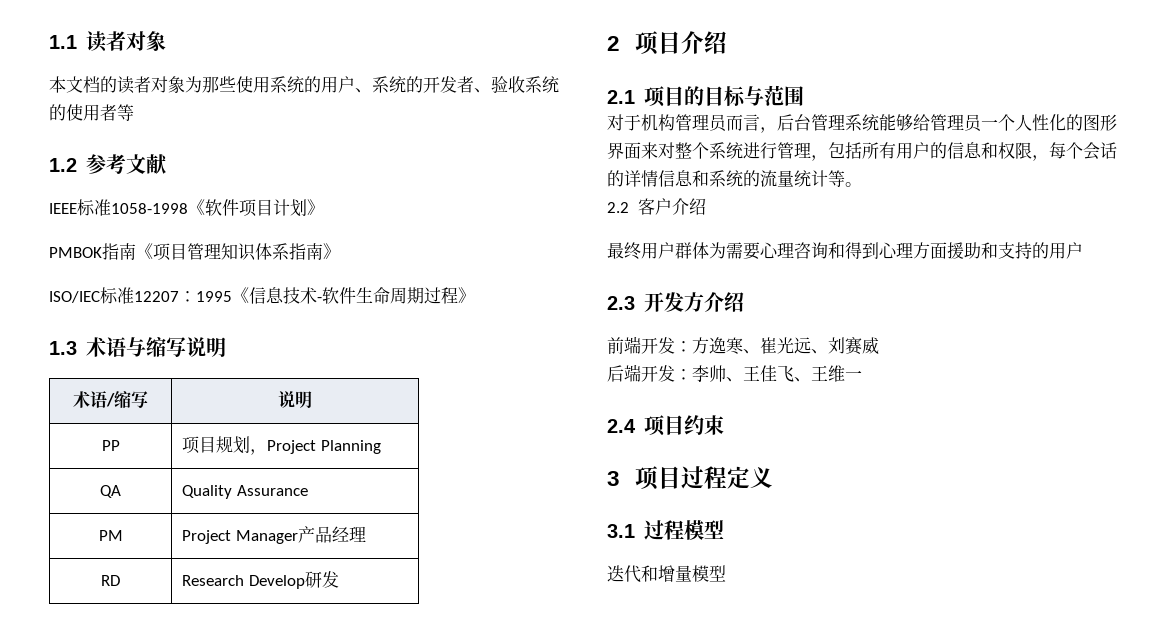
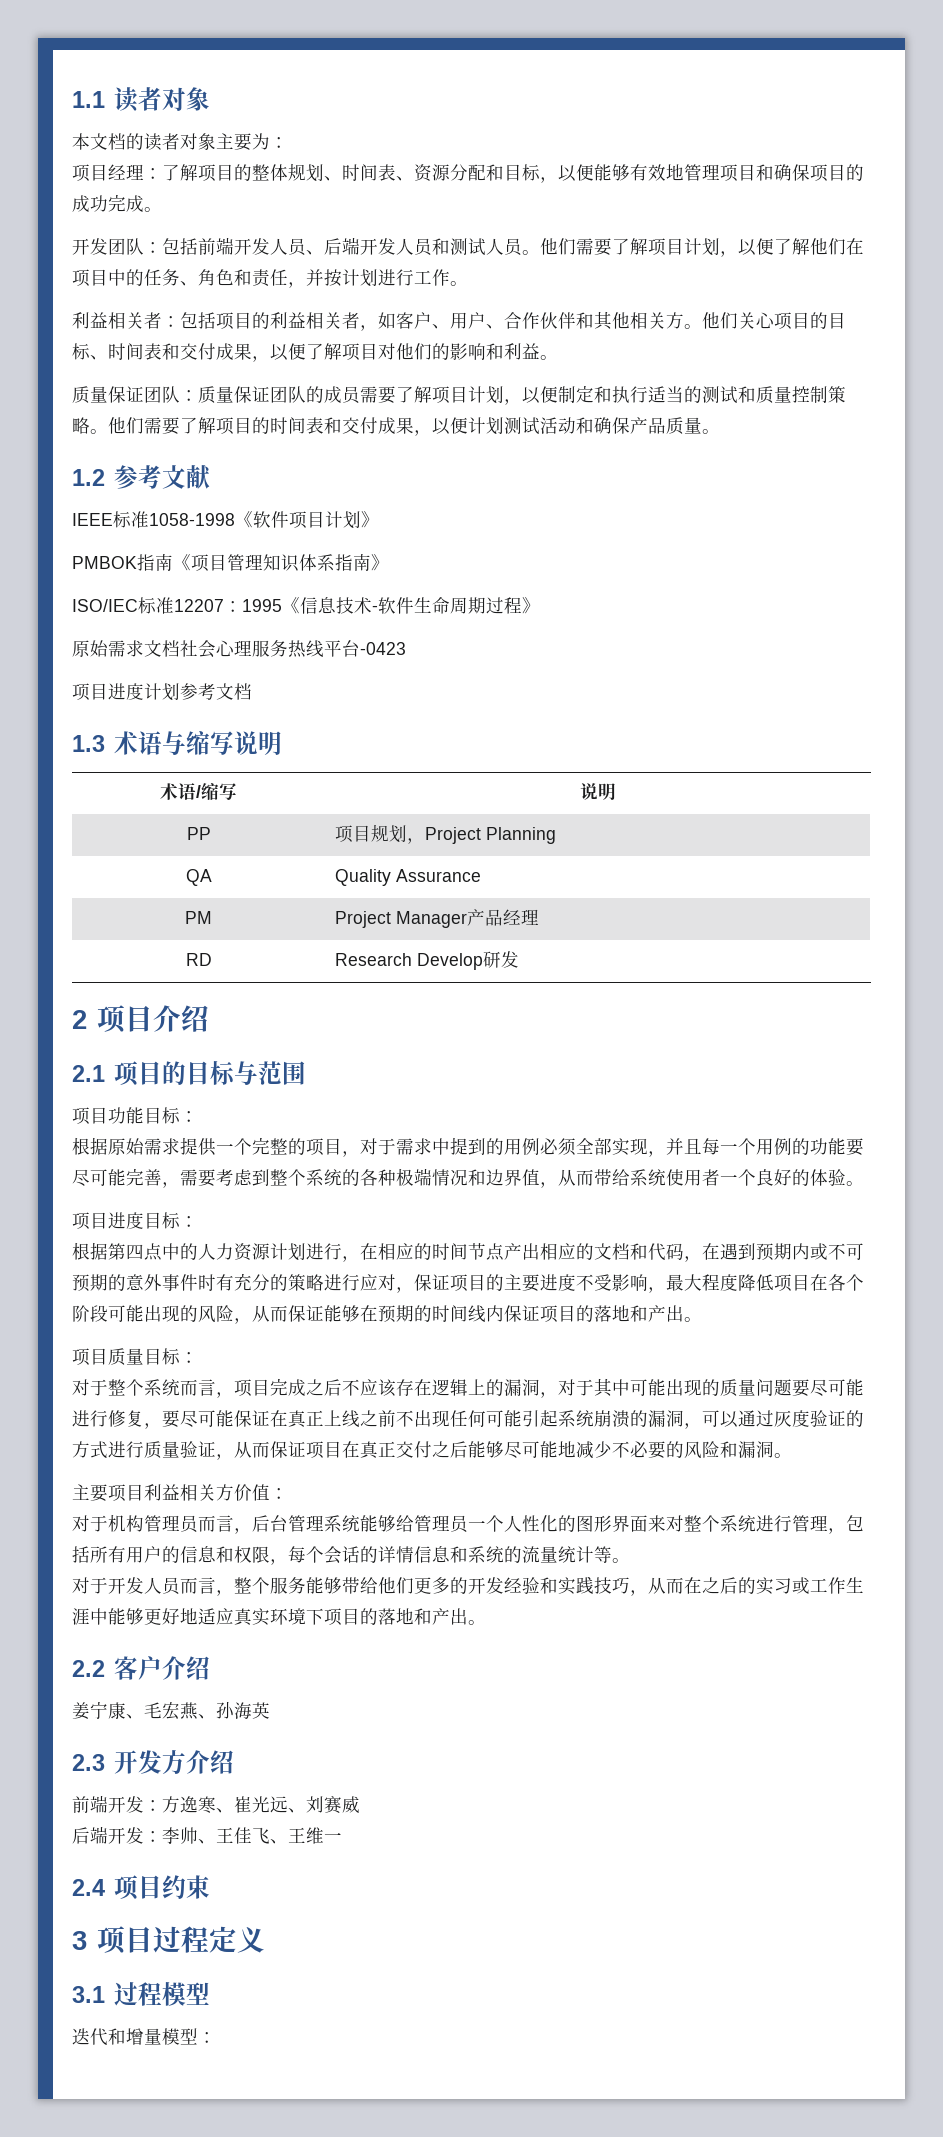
- 本文档的读者对象为那些使用系统的用户、系统的开发者、验收系统的使用者等
+ 本文档的读者对象主要为：
+ 项目经理：了解项目的整体规划、时间表、资源分配和目标，以便能够有效地管理项目和确保项目的成功完成。
+ 开发团队：包括前端开发人员、后端开发人员和测试人员。他们需要了解项目计划，以便了解他们在项目中的任务、角色和责任，并按计划进行工作。
+ 利益相关者：包括项目的利益相关者，如客户、用户、合作伙伴和其他相关方。他们关心项目的目标、时间表和交付成果，以便了解项目对他们的影响和利益。
+ 质量保证团队：质量保证团队的成员需要了解项目计划，以便制定和执行适当的测试和质量控制策略。他们需要了解项目的时间表和交付成果，以便计划测试活动和确保产品质量。
+ 原始需求文档社会心理服务热线平台-0423
+ 项目进度计划参考文档
+ 项目功能目标：
+ 根据原始需求提供一个完整的项目，对于需求中提到的用例必须全部实现，并且每一个用例的功能要尽可能完善，需要考虑到整个系统的各种极端情况和边界值，从而带给系统使用者一个良好的体验。
+ 项目进度目标：
+ 根据第四点中的人力资源计划进行，在相应的时间节点产出相应的文档和代码，在遇到预期内或不可预期的意外事件时有充分的策略进行应对，保证项目的主要进度不受影响，最大程度降低项目在各个阶段可能出现的风险，从而保证能够在预期的时间线内保证项目的落地和产出。
+ 项目质量目标：
+ 对于整个系统而言，项目完成之后不应该存在逻辑上的漏洞，对于其中可能出现的质量问题要尽可能进行修复，要尽可能保证在真正上线之前不出现任何可能引起系统崩溃的漏洞，可以通过灰度验证的方式进行质量验证，从而保证项目在真正交付之后能够尽可能地减少不必要的风险和漏洞。
+ 主要项目利益相关方价值：
+ 对于开发人员而言，整个服务能够带给他们更多的开发经验和实践技巧，从而在之后的实习或工作生涯中能够更好地适应真实环境下项目的落地和产出。
  2.2客户介绍
- 最终用户群体为需要心理咨询和得到心理方面援助和支持的用户
+ 姜宁康、毛宏燕、孙海英
- 迭代和增量模型
+ 迭代和增量模型：

